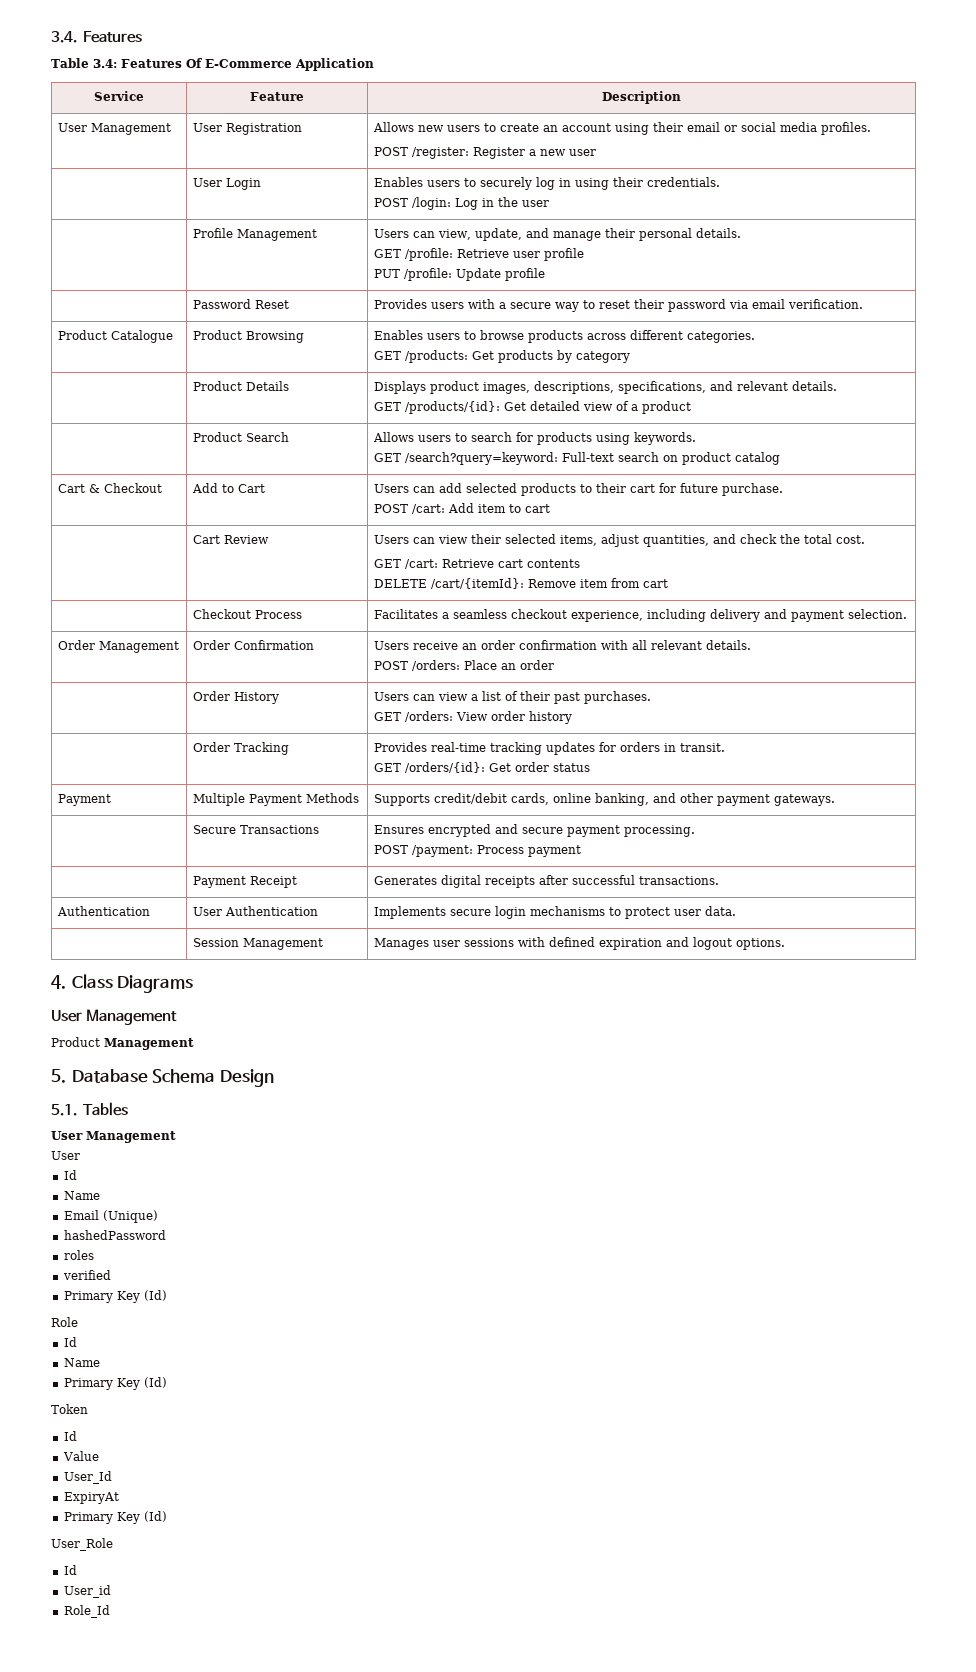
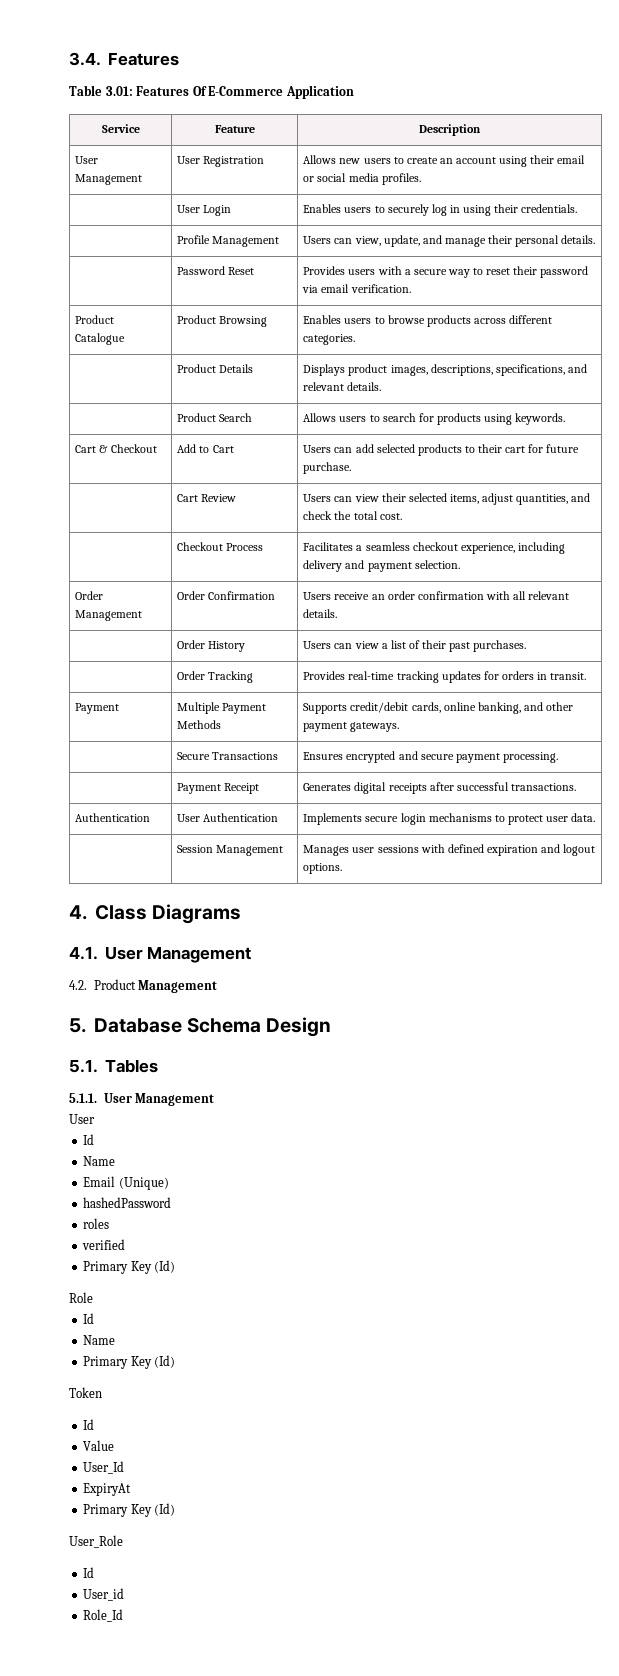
- Table 3.4: Features Of E-Commerce Application
+ Table 3.01: Features Of E-Commerce Application
  User Management | User Registration | Allows new users to create an account using their email or social media profiles.
- POST /register: Register a new user
  | User Login | Enables users to securely log in using their credentials.
- POST /login: Log in the user
  | Profile Management | Users can view, update, and manage their personal details.
- GET /profile: Retrieve user profile
- PUT /profile: Update profile
  Product Catalogue | Product Browsing | Enables users to browse products across different categories.
- GET /products: Get products by category
  | Product Details | Displays product images, descriptions, specifications, and relevant details.
- GET /products/{id}: Get detailed view of a product
  | Product Search | Allows users to search for products using keywords.
- GET /search?query=keyword: Full-text search on product catalog
  Cart & Checkout | Add to Cart | Users can add selected products to their cart for future purchase.
- POST /cart: Add item to cart
  | Cart Review | Users can view their selected items, adjust quantities, and check the total cost.
- GET /cart: Retrieve cart contents
- DELETE /cart/{itemId}: Remove item from cart
  Order Management | Order Confirmation | Users receive an order confirmation with all relevant details.
- POST /orders: Place an order
  | Order History | Users can view a list of their past purchases.
- GET /orders: View order history
  | Order Tracking | Provides real-time tracking updates for orders in transit.
- GET /orders/{id}: Get order status
  | Secure Transactions | Ensures encrypted and secure payment processing.
- POST /payment: Process payment
  4. Class Diagrams
- User Management
- Product Management
+ 4.1. User Management
+ 4.2. Product Management
  5.1. Tables
- User Management
+ 5.1.1. User Management

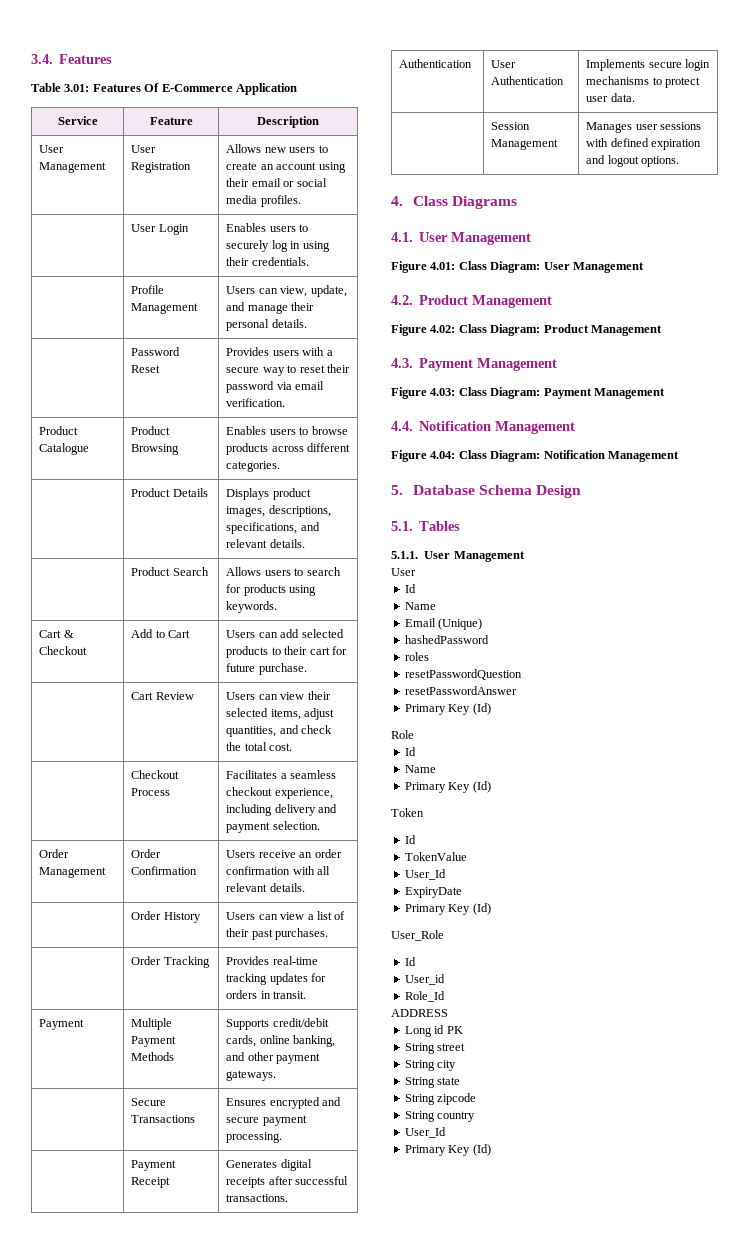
+ Figure 4.01: Class Diagram: User Management
  4.2. Product Management
+ Figure 4.02: Class Diagram: Product Management
+ 4.3. Payment Management
+ Figure 4.03: Class Diagram: Payment Management
+ 4.4. Notification Management
+ Figure 4.04: Class Diagram: Notification Management
- verified
+ resetPasswordQuestion
+ resetPasswordAnswer
- Value
+ TokenValue
  User_Id
- ExpiryAt
+ ExpiryDate
+ ADDRESS
+ Long id PK
+ String street
+ String city
+ String state
+ String zipcode
+ String country
+ User_Id
+ Primary Key (Id)

